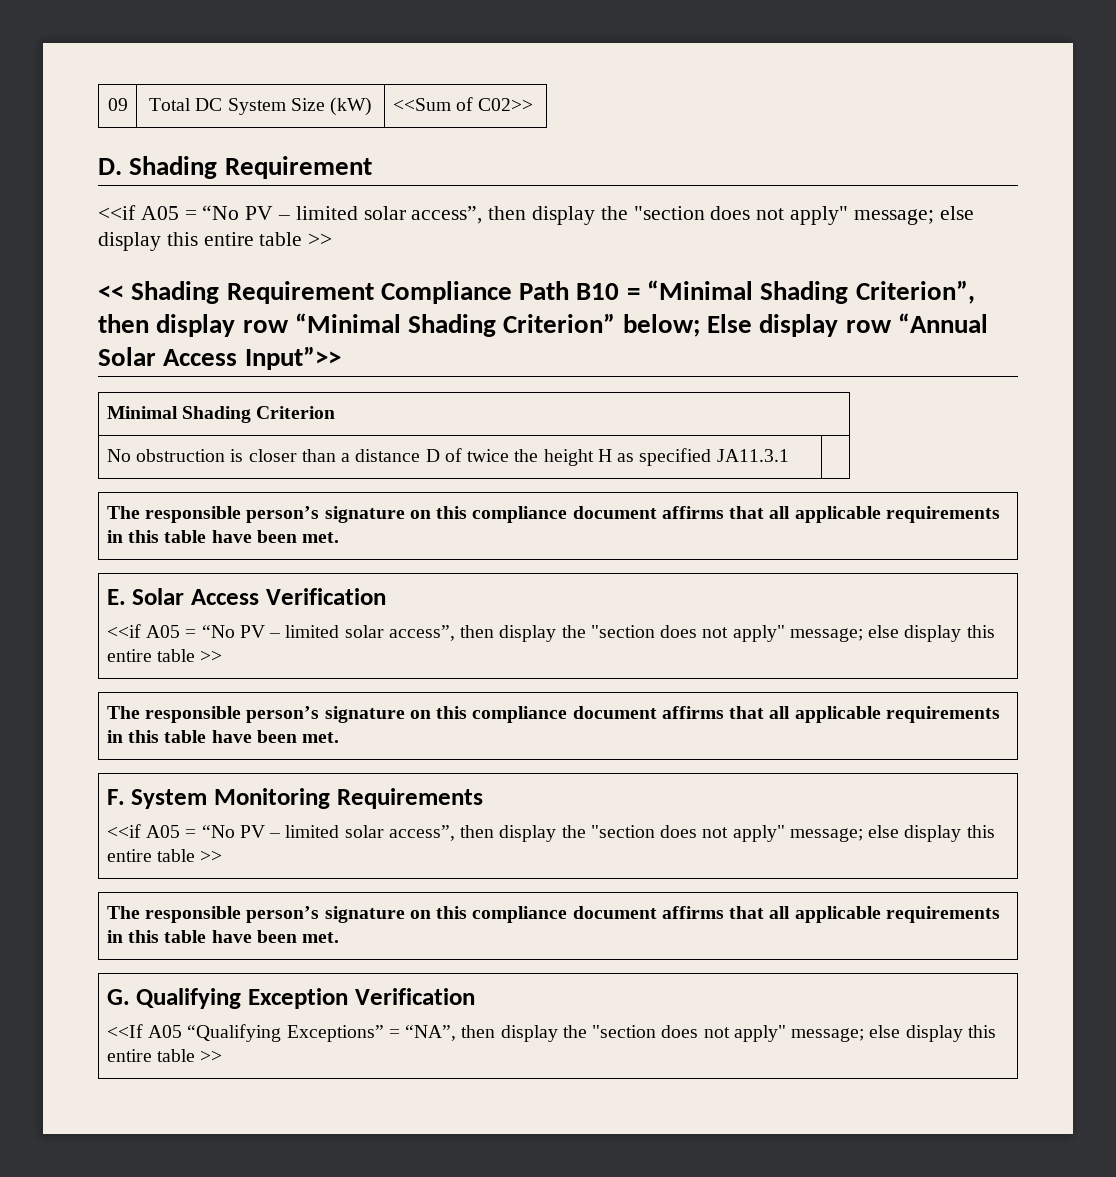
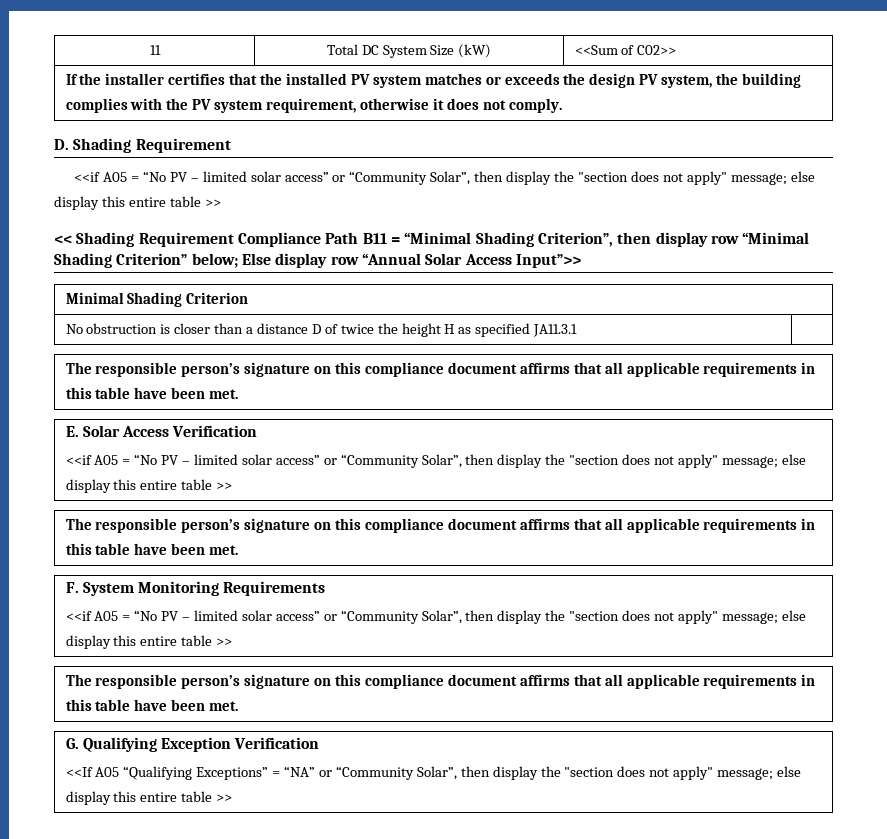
- 09 | Total DC System Size (kW) | <<Sum of C02>>
+ 11 | Total DC System Size (kW) | <<Sum of C02>>
+ If the installer certifies that the installed PV system matches or exceeds the design PV system, the building complies with the PV system requirement, otherwise it does not comply.
  D. Shading Requirement
- <<if A05 = “No PV – limited solar access”, then display the "section does not apply" message; else display this entire table >>
+ <<if A05 = “No PV – limited solar access” or “Community Solar”, then display the "section does not apply" message; else display this entire table >>
- << Shading Requirement Compliance Path B10 = “Minimal Shading Criterion”, then display row “Minimal Shading Criterion” below; Else display row “Annual Solar Access Input”>>
+ << Shading Requirement Compliance Path B11 = “Minimal Shading Criterion”, then display row “Minimal Shading Criterion” below; Else display row “Annual Solar Access Input”>>
  E. Solar Access Verification
- <<if A05 = “No PV – limited solar access”, then display the "section does not apply" message; else display this entire table >>
+ <<if A05 = “No PV – limited solar access” or “Community Solar”, then display the "section does not apply" message; else display this entire table >>
  F. System Monitoring Requirements
- <<if A05 = “No PV – limited solar access”, then display the "section does not apply" message; else display this entire table >>
+ <<if A05 = “No PV – limited solar access” or “Community Solar”, then display the "section does not apply" message; else display this entire table >>
  G. Qualifying Exception Verification
- <<If A05 “Qualifying Exceptions” = “NA”, then display the "section does not apply" message; else display this entire table >>
+ <<If A05 “Qualifying Exceptions” = “NA” or “Community Solar”, then display the "section does not apply" message; else display this entire table >>

